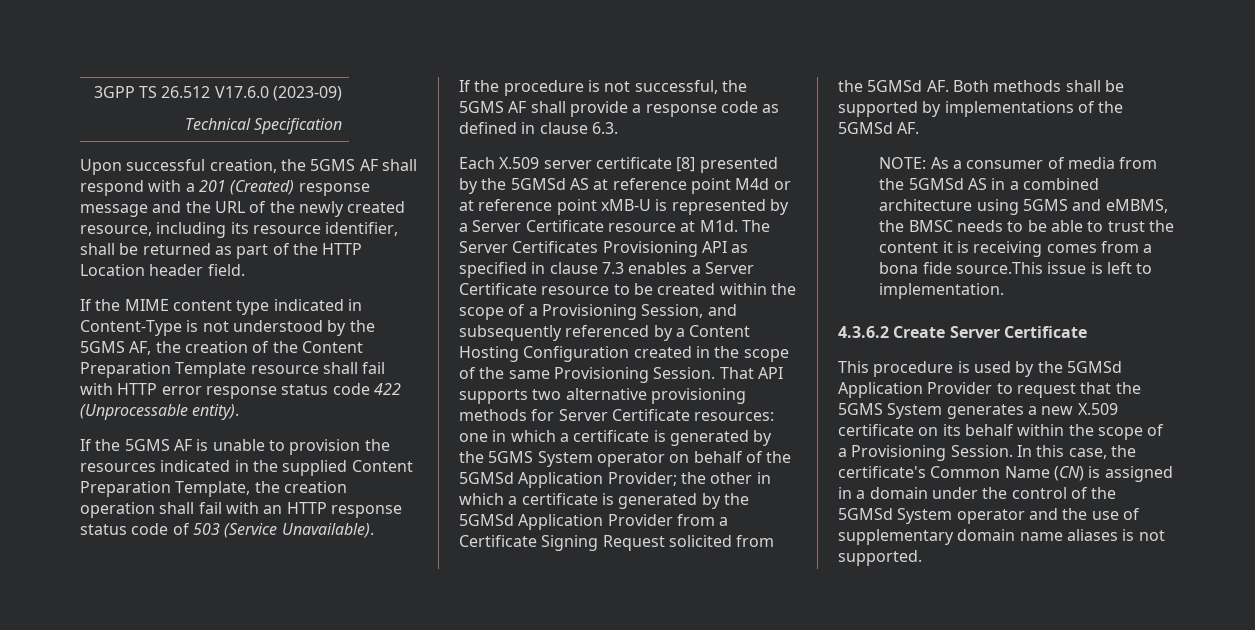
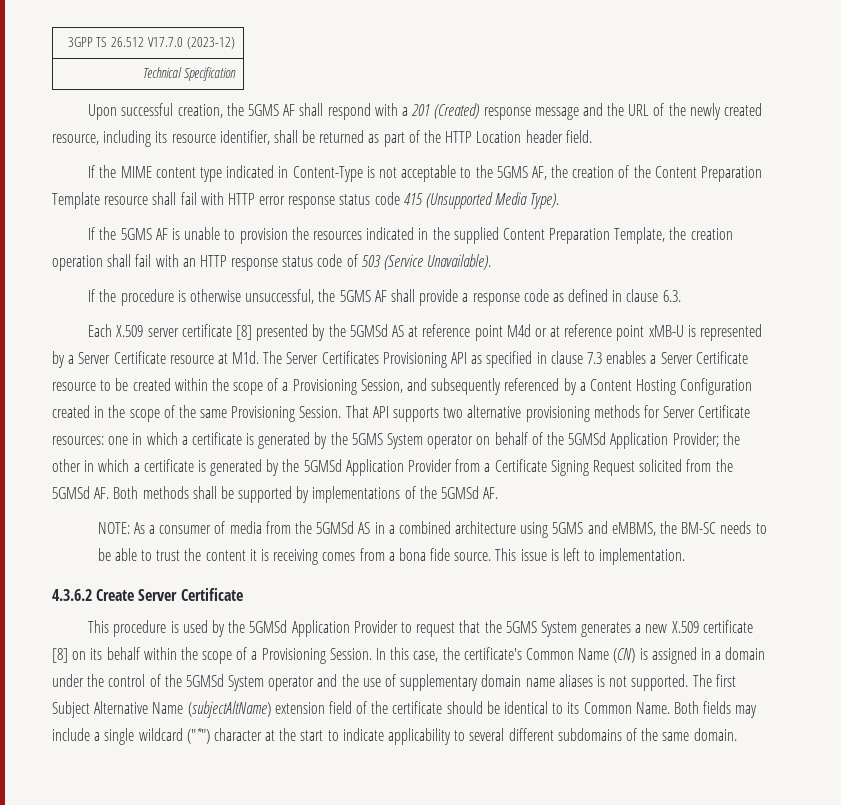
- 3GPP TS 26.512 V17.6.0 (2023-09)
+ 3GPP TS 26.512 V17.7.0 (2023-12)
- If the MIME content type indicated in Content-Type is not understood by the 5GMS AF, the creation of the Content Preparation Template resource shall fail with HTTP error response status code 422 (Unprocessable entity).
+ If the MIME content type indicated in Content-Type is not acceptable to the 5GMS AF, the creation of the Content Preparation Template resource shall fail with HTTP error response status code 415 (Unsupported Media Type).
- If the procedure is not successful, the 5GMS AF shall provide a response code as defined in clause 6.3.
+ If the procedure is otherwise unsuccessful, the 5GMS AF shall provide a response code as defined in clause 6.3.
- NOTE: As a consumer of media from the 5GMSd AS in a combined architecture using 5GMS and eMBMS, the BMSC needs to be able to trust the content it is receiving comes from a bona fide source.This issue is left to implementation.
+ NOTE: As a consumer of media from the 5GMSd AS in a combined architecture using 5GMS and eMBMS, the BM-SC needs to be able to trust the content it is receiving comes from a bona fide source. This issue is left to implementation.
- This procedure is used by the 5GMSd Application Provider to request that the 5GMS System generates a new X.509 certificate on its behalf within the scope of a Provisioning Session.
+ This procedure is used by the 5GMSd Application Provider to request that the 5GMS System generates a new X.509 certificate [8] on its behalf within the scope of a Provisioning Session.
+ The first Subject Alternative Name (subjectAltName) extension field of the certificate should be identical to its Common Name. Both fields may include a single wildcard ("*") character at the start to indicate applicability to several different subdomains of the same domain.

